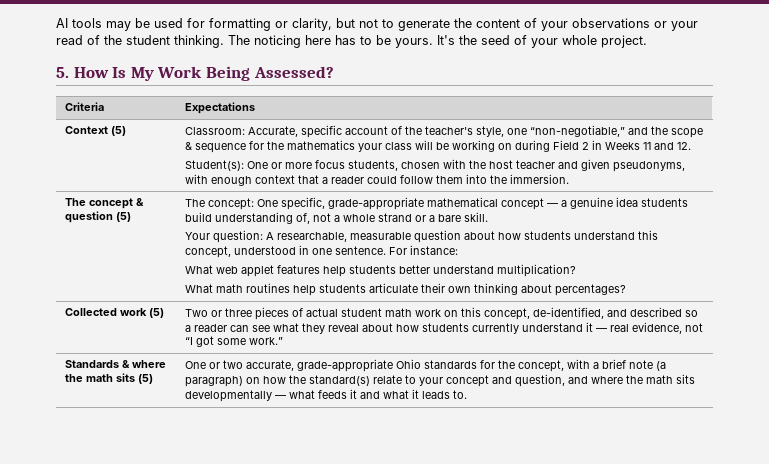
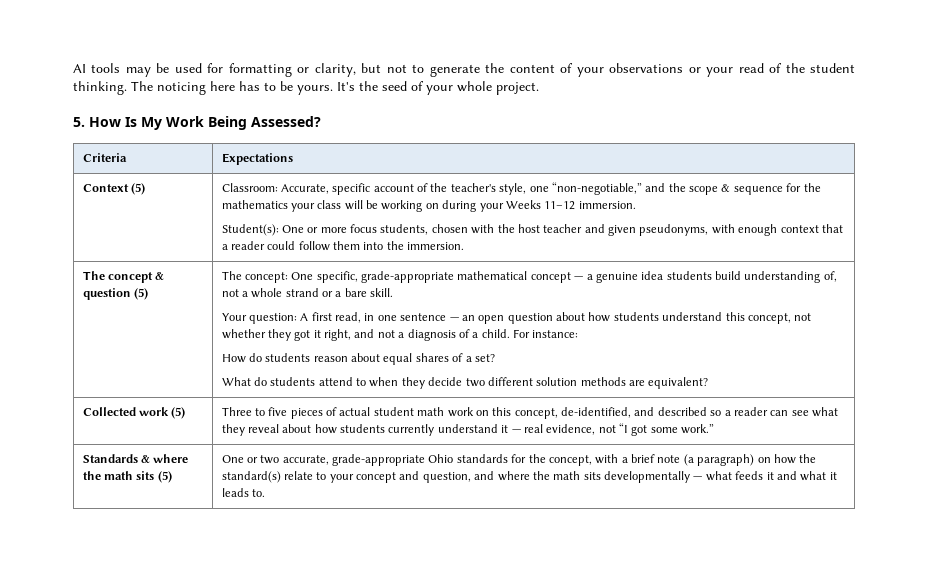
- Classroom: Accurate, specific account of the teacher's style, one “non-negotiable,” and the scope & sequence for the mathematics your class will be working on during Field 2 in Weeks 11 and 12.
+ Classroom: Accurate, specific account of the teacher's style, one “non-negotiable,” and the scope & sequence for the mathematics your class will be working on during your Weeks 11–12 immersion.
- Your question: A researchable, measurable question about how students understand this concept, understood in one sentence. For instance:
- What web applet features help students better understand multiplication?
- What math routines help students articulate their own thinking about percentages?
+ Your question: A first read, in one sentence — an open question about how students understand this concept, not whether they got it right, and not a diagnosis of a child. For instance:
+ How do students reason about equal shares of a set?
+ What do students attend to when they decide two different solution methods are equivalent?
- Collected work (5) | Two or three pieces of actual student math work on this concept, de-identified, and described so a reader can see what they reveal about how students currently understand it — real evidence, not “I got some work.”
+ Collected work (5) | Three to five pieces of actual student math work on this concept, de-identified, and described so a reader can see what they reveal about how students currently understand it — real evidence, not “I got some work.”

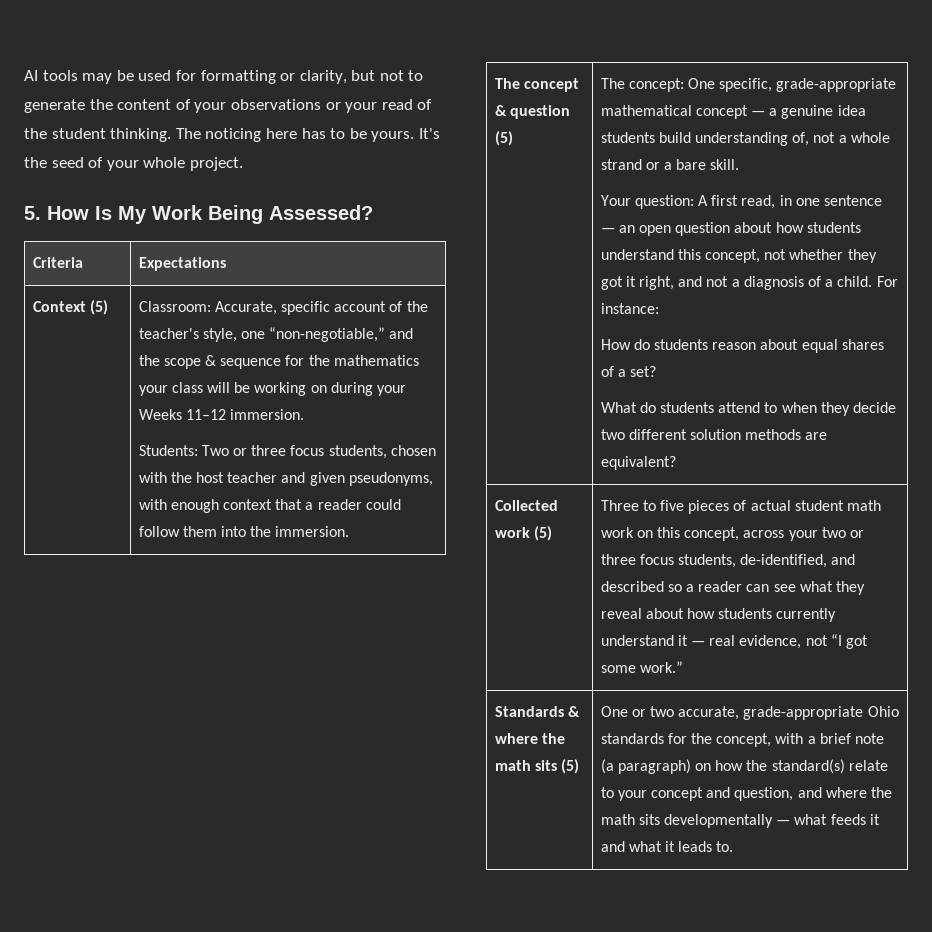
- Student(s): One or more focus students, chosen with the host teacher and given pseudonyms, with enough context that a reader could follow them into the immersion.
+ Students: Two or three focus students, chosen with the host teacher and given pseudonyms, with enough context that a reader could follow them into the immersion.
- Three to five pieces of actual student math work on this concept, de-identified, and described so a reader can see what they reveal about how students currently understand it — real evidence, not “I got some work.”
+ Three to five pieces of actual student math work on this concept, across your two or three focus students, de-identified, and described so a reader can see what they reveal about how students currently understand it — real evidence, not “I got some work.”

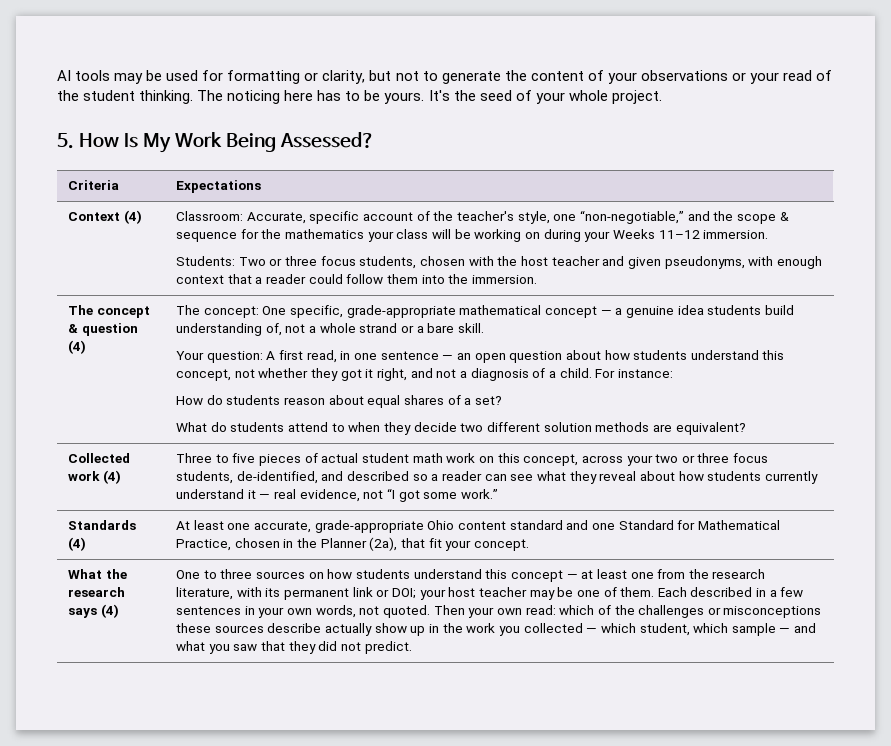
- Context (5)
+ Context (4)
- The concept & question (5)
+ The concept & question (4)
- Collected work (5)
+ Collected work (4)
- Standards & where the math sits (5) | One or two accurate, grade-appropriate Ohio standards for the concept, with a brief note (a paragraph) on how the standard(s) relate to your concept and question, and where the math sits developmentally — what feeds it and what it leads to.
+ Standards (4) | At least one accurate, grade-appropriate Ohio content standard and one Standard for Mathematical Practice, chosen in the Planner (2a), that fit your concept.
+ What the research says (4) | One to three sources on how students understand this concept — at least one from the research literature, with its permanent link or DOI; your host teacher may be one of them. Each described in a few sentences in your own words, not quoted. Then your own read: which of the challenges or misconceptions these sources describe actually show up in the work you collected — which student, which sample — and what you saw that they did not predict.

